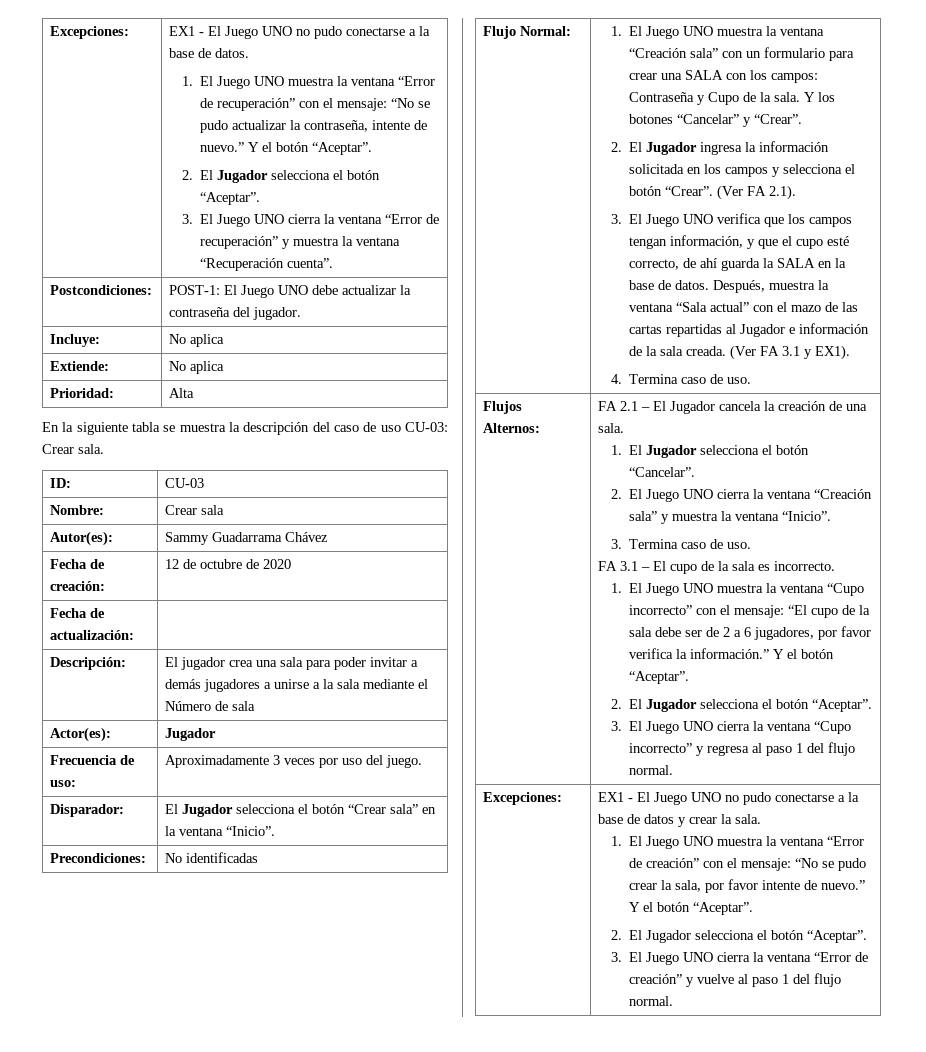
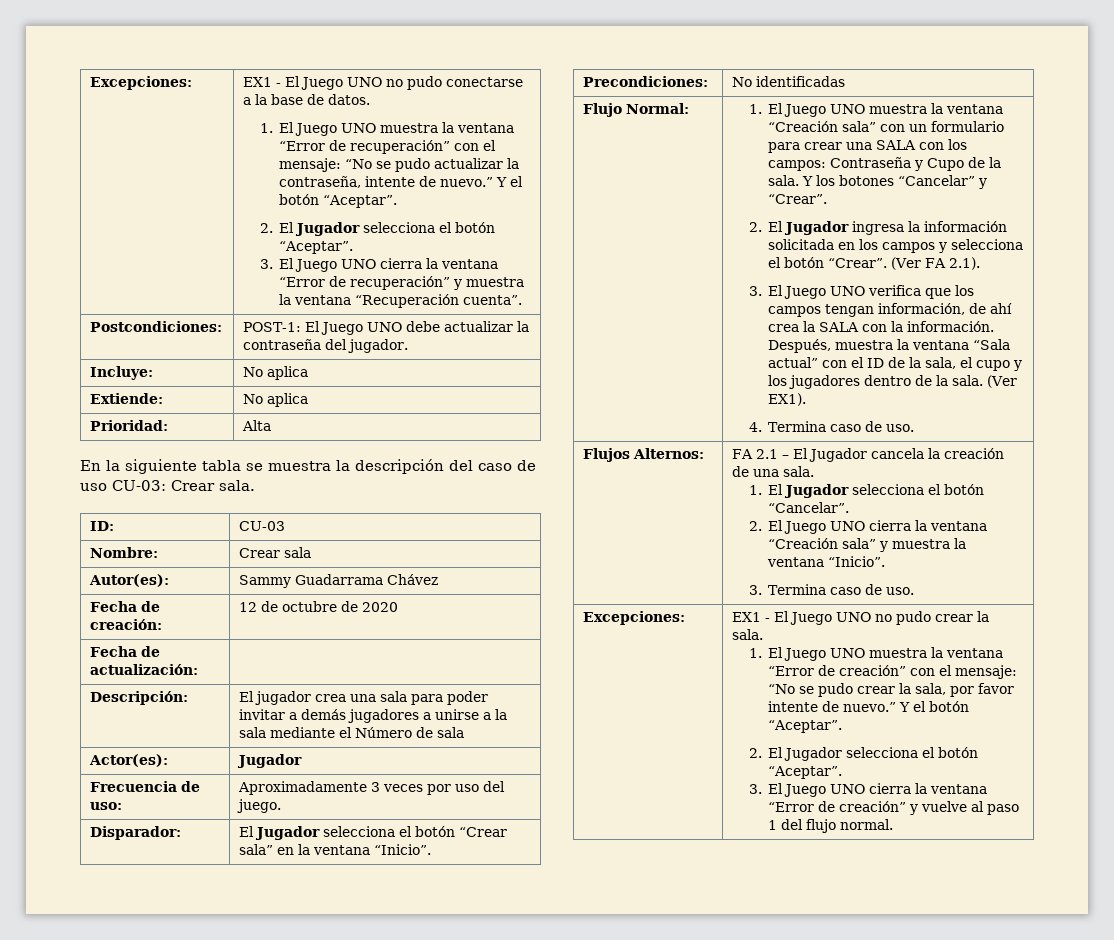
- 3. El Juego UNO verifica que los campos tengan información, y que el cupo esté correcto, de ahí guarda la SALA en la base de datos.
+ 3. El Juego UNO verifica que los campos tengan información, de ahí crea la SALA con la información.
- Después, muestra la ventana “Sala actual” con el mazo de las cartas repartidas al Jugador e información de la sala creada. (Ver FA 3.1 y EX1).
+ Después, muestra la ventana “Sala actual” con el ID de la sala, el cupo y los jugadores dentro de la sala. (Ver EX1).
- FA 3.1 – El cupo de la sala es incorrecto.
- 1. El Juego UNO muestra la ventana “Cupo incorrecto” con el mensaje: “El cupo de la sala debe ser de 2 a 6 jugadores, por favor verifica la información.” Y el botón “Aceptar”.
- 2. El Jugador selecciona el botón “Aceptar”.
- 3. El Juego UNO cierra la ventana “Cupo incorrecto” y regresa al paso 1 del flujo normal.
- Excepciones: | EX1 - El Juego UNO no pudo conectarse a la base de datos y crear la sala.
+ Excepciones: | EX1 - El Juego UNO no pudo crear la sala.

